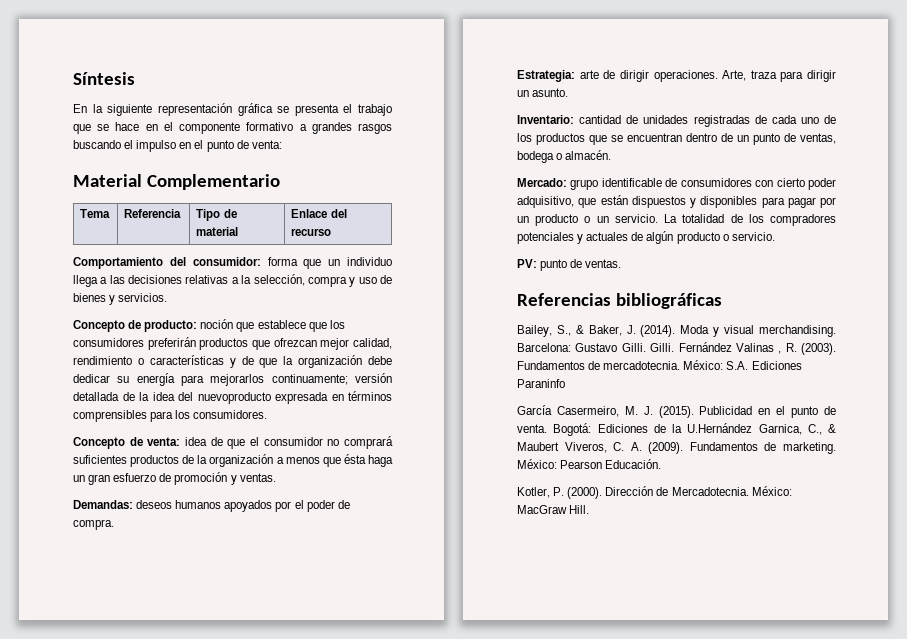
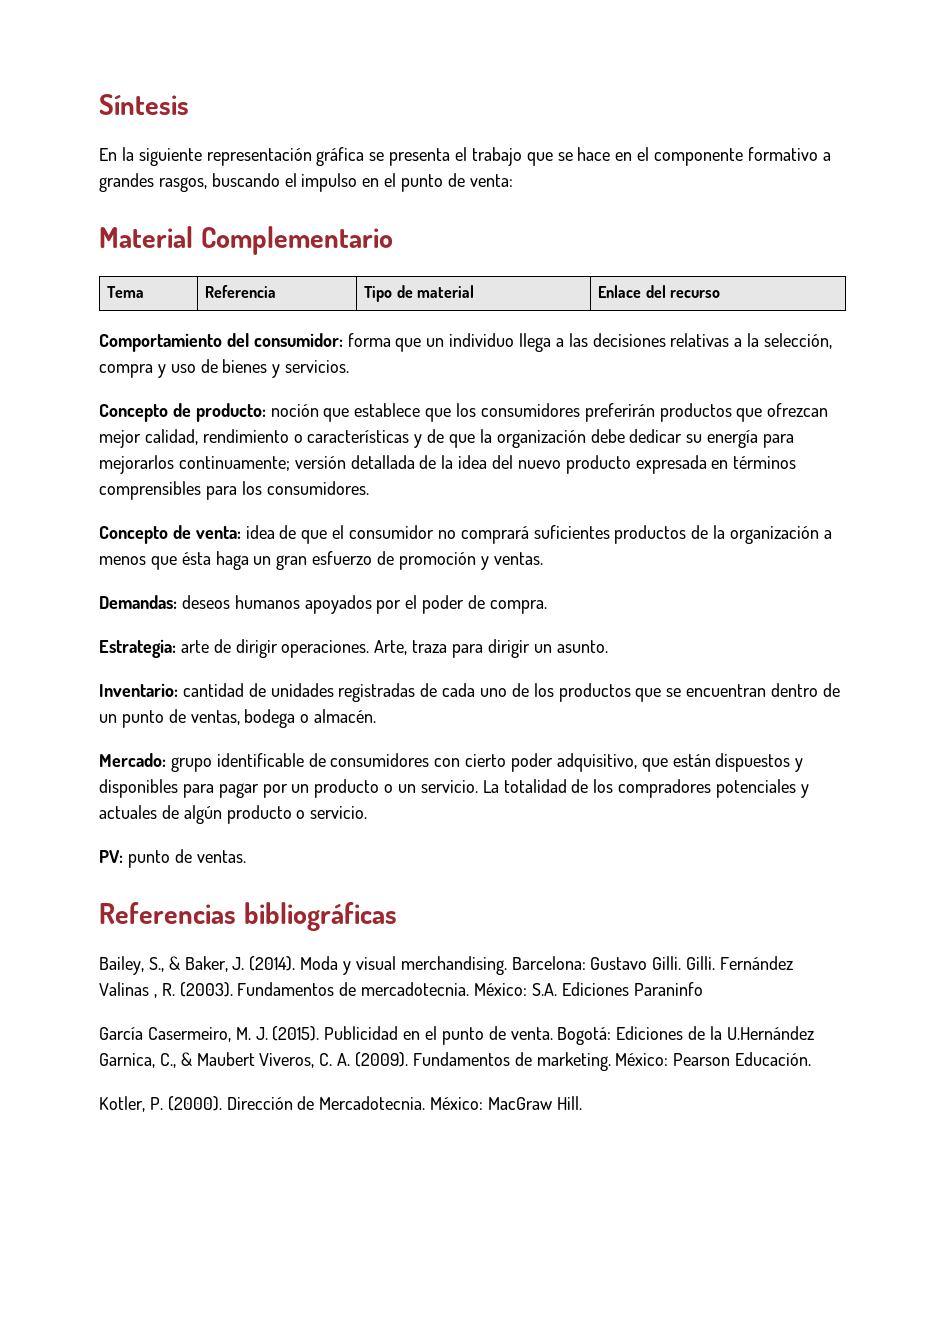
- En la siguiente representación gráfica se presenta el trabajo que se hace en el componente formativo a grandes rasgos buscando el impulso en el punto de venta:
+ En la siguiente representación gráfica se presenta el trabajo que se hace en el componente formativo a grandes rasgos, buscando el impulso en el punto de venta:
- Concepto de producto: noción que establece que los consumidores preferirán productos que ofrezcan mejor calidad, rendimiento o características y de que la organización debe dedicar su energía para mejorarlos continuamente; versión detallada de la idea del nuevoproducto expresada en términos comprensibles para los consumidores.
+ Concepto de producto: noción que establece que los consumidores preferirán productos que ofrezcan mejor calidad, rendimiento o características y de que la organización debe dedicar su energía para mejorarlos continuamente; versión detallada de la idea del nuevo producto expresada en términos comprensibles para los consumidores.

